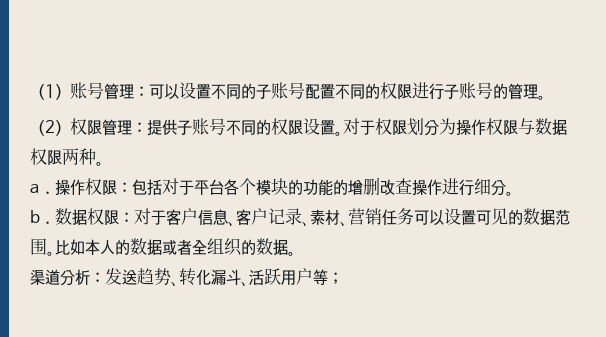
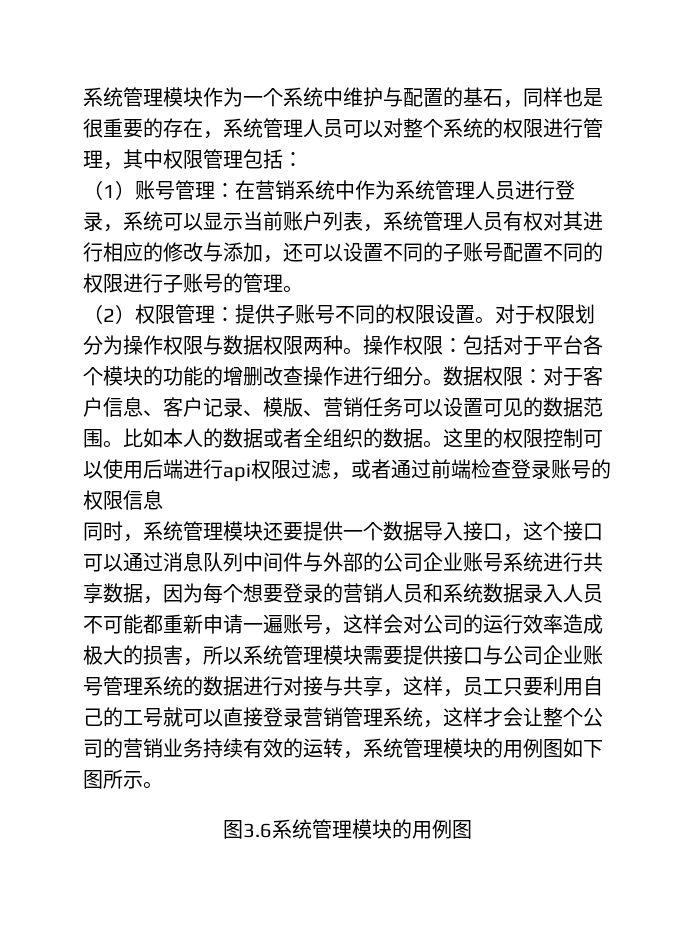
+ 系统管理模块作为一个系统中维护与配置的基石，同样也是很重要的存在，系统管理人员可以对整个系统的权限进行管理，其中权限管理包括：
- （1）账号管理：可以设置不同的子账号配置不同的权限进行子账号的管理。
+ （1）账号管理：在营销系统中作为系统管理人员进行登录，系统可以显示当前账户列表，系统管理人员有权对其进行相应的修改与添加，还可以设置不同的子账号配置不同的权限进行子账号的管理。
- 对于权限划分为操作权限与数据权限两种。
- a．操作权限：包括对于平台各个模块的功能的增删改查操作进行细分。
- b．数据权限：对于客户信息、客户记录、素材、营销任务可以设置可见的数据范围。
+ 对于权限划分为操作权限与数据权限两种。操作权限：包括对于平台各个模块的功能的增删改查操作进行细分。数据权限：对于客户信息、客户记录、模版、营销任务可以设置可见的数据范围。
- 比如本人的数据或者全组织的数据。
- 渠道分析：发送趋势、转化漏斗、活跃用户等；
+ 比如本人的数据或者全组织的数据。这里的权限控制可以使用后端进行api权限过滤，或者通过前端检查登录账号的权限信息
+ 同时，系统管理模块还要提供一个数据导入接口，这个接口可以通过消息队列中间件与外部的公司企业账号系统进行共享数据，因为每个想要登录的营销人员和系统数据录入人员不可能都重新申请一遍账号，这样会对公司的运行效率造成极大的损害，所以系统管理模块需要提供接口与公司企业账号管理系统的数据进行对接与共享，这样，员工只要利用自己的工号就可以直接登录营销管理系统，这样才会让整个公司的营销业务持续有效的运转，系统管理模块的用例图如下图所示。
+ 图3.6系统管理模块的用例图

